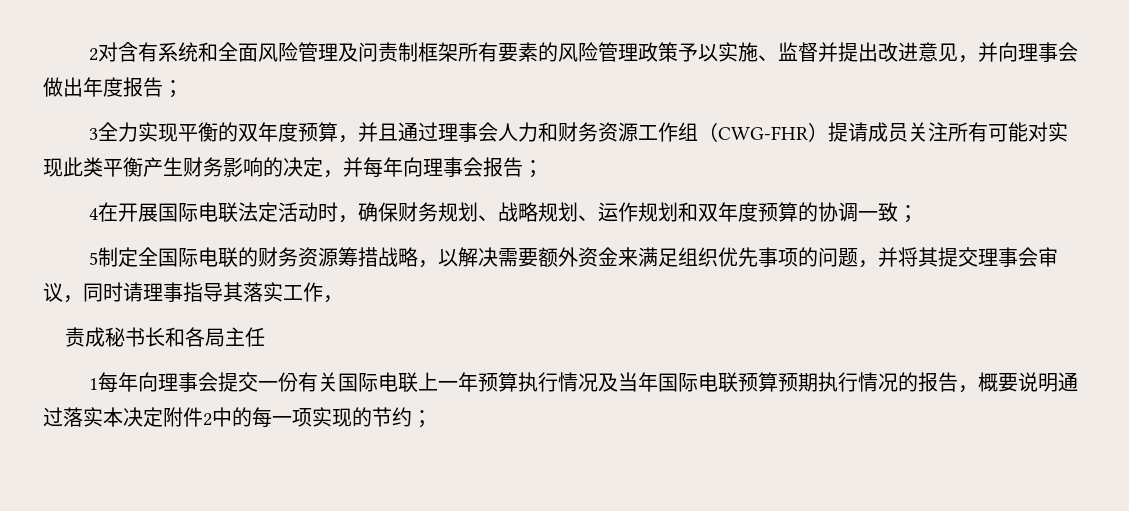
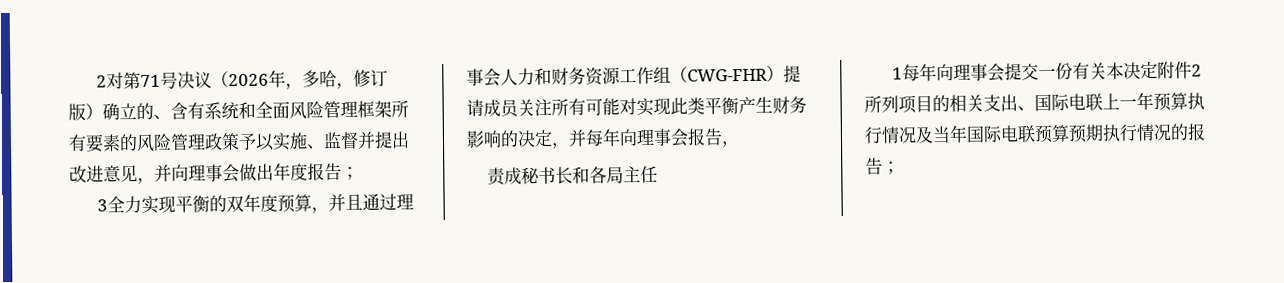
- 2对含有系统和全面风险管理及问责制框架所有要素的风险管理政策予以实施、监督并提出改进意见，并向理事会做出年度报告；
+ 2对第71号决议（2026年，多哈，修订版）确立的、含有系统和全面风险管理框架所有要素的风险管理政策予以实施、监督并提出改进意见，并向理事会做出年度报告；
- 3全力实现平衡的双年度预算，并且通过理事会人力和财务资源工作组（CWG-FHR）提请成员关注所有可能对实现此类平衡产生财务影响的决定，并每年向理事会报告；
- 4在开展国际电联法定活动时，确保财务规划、战略规划、运作规划和双年度预算的协调一致；
- 5制定全国际电联的财务资源筹措战略，以解决需要额外资金来满足组织优先事项的问题，并将其提交理事会审议，同时请理事指导其落实工作，
+ 3全力实现平衡的双年度预算，并且通过理事会人力和财务资源工作组（CWG-FHR）提请成员关注所有可能对实现此类平衡产生财务影响的决定，并每年向理事会报告，
- 1每年向理事会提交一份有关国际电联上一年预算执行情况及当年国际电联预算预期执行情况的报告，概要说明通过落实本决定附件2中的每一项实现的节约；
+ 1每年向理事会提交一份有关本决定附件2所列项目的相关支出、国际电联上一年预算执行情况及当年国际电联预算预期执行情况的报告；

